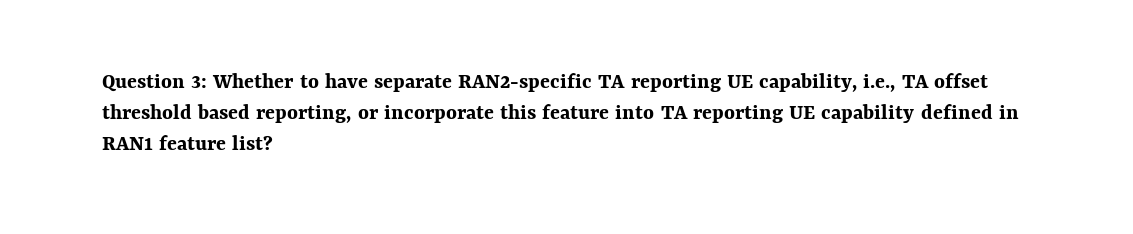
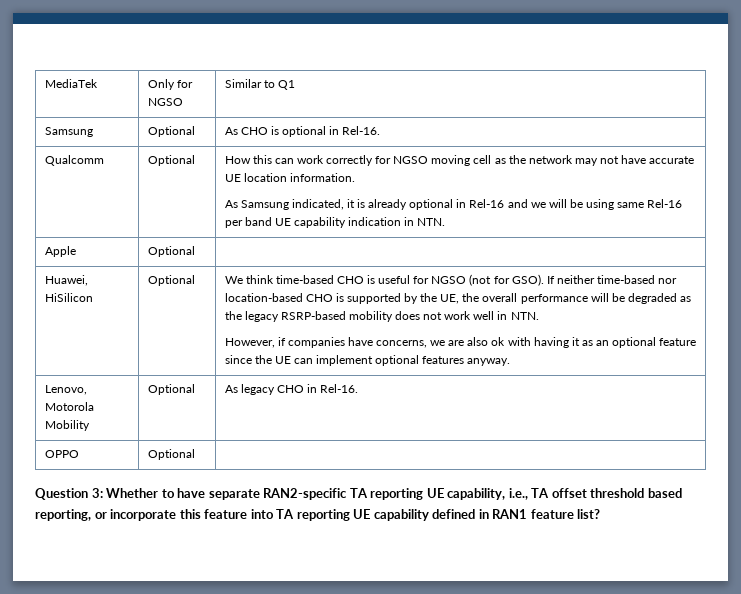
+ MediaTek | Only for NGSO | Similar to Q1
+ Samsung | Optional | As CHO is optional in Rel-16.
+ Qualcomm | Optional | How this can work correctly for NGSO moving cell as the network may not have accurate UE location information.
+ As Samsung indicated, it is already optional in Rel-16 and we will be using same Rel-16 per band UE capability indication in NTN.
+ Apple | Optional |
+ Huawei, HiSilicon | Optional | We think time-based CHO is useful for NGSO (not for GSO). If neither time-based nor location-based CHO is supported by the UE, the overall performance will be degraded as the legacy RSRP-based mobility does not work well in NTN.
+ However, if companies have concerns, we are also ok with having it as an optional feature since the UE can implement optional features anyway.
+ Lenovo, Motorola Mobility | Optional | As legacy CHO in Rel-16.
+ OPPO | Optional |

